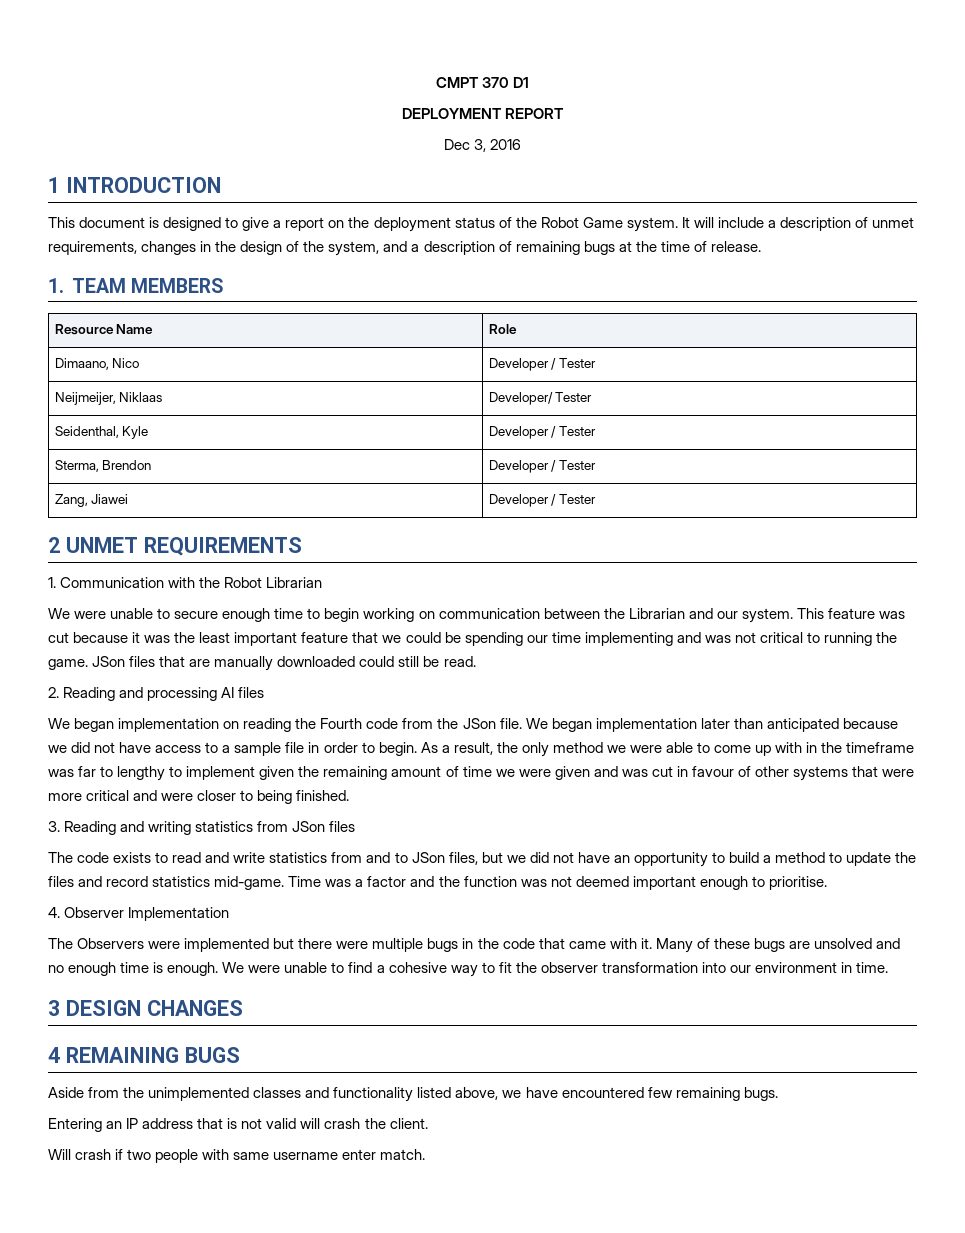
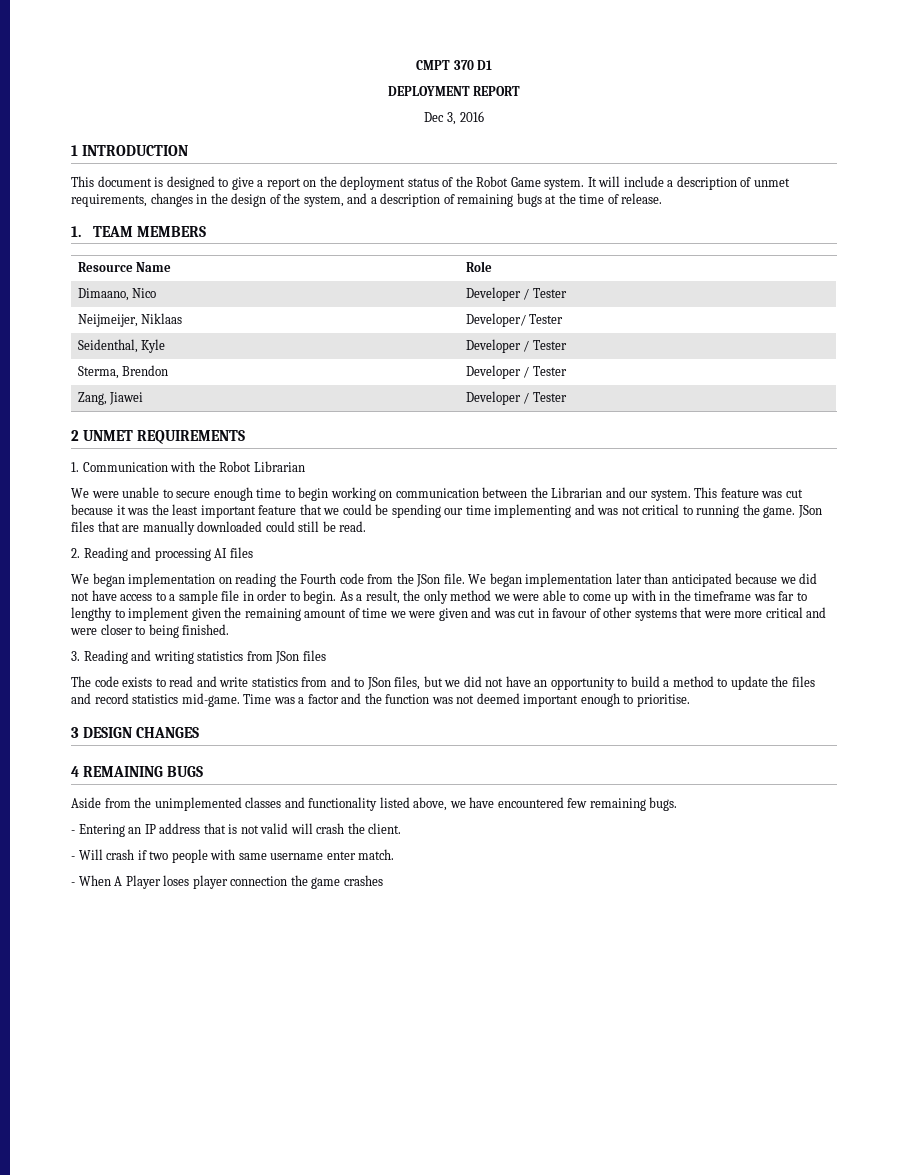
- 4. Observer Implementation
- The Observers were implemented but there were multiple bugs in the code that came with it. Many of these bugs are unsolved and no enough time is enough. We were unable to find a cohesive way to fit the observer transformation into our environment in time.
- Entering an IP address that is not valid will crash the client.
+ - Entering an IP address that is not valid will crash the client.
- Will crash if two people with same username enter match.
+ - Will crash if two people with same username enter match.
+ - When A Player loses player connection the game crashes

